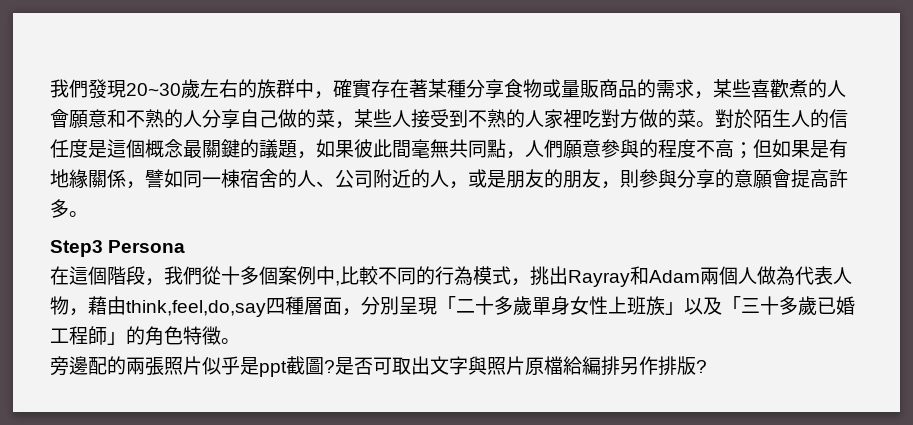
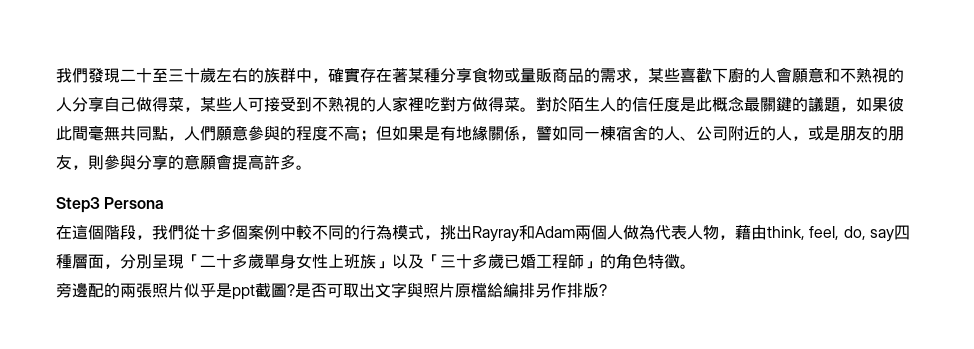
- 我們發現20~30歲左右的族群中，確實存在著某種分享食物或量販商品的需求，某些喜歡煮的人會願意和不熟的人分享自己做的菜，某些人接受到不熟的人家裡吃對方做的菜。
+ 我們發現二十至三十歲左右的族群中，確實存在著某種分享食物或量販商品的需求，某些喜歡下廚的人會願意和不熟視的人分享自己做得菜，某些人可接受到不熟視的人家裡吃對方做得菜。
- 對於陌生人的信任度是這個概念最關鍵的議題，如果彼此間毫無共同點，人們願意參與的程度不高；但如果是有地緣關係，譬如同一棟宿舍的人、公司附近的人，或是朋友的朋友，則參與分享的意願會提高許多。
+ 對於陌生人的信任度是此概念最關鍵的議題，如果彼此間毫無共同點，人們願意參與的程度不高；但如果是有地緣關係，譬如同一棟宿舍的人、公司附近的人，或是朋友的朋友，則參與分享的意願會提高許多。
- 在這個階段，我們從十多個案例中,比較不同的行為模式，挑出Rayray和Adam兩個人做為代表人物，藉由think,feel,do,say四種層面，分別呈現「二十多歲單身女性上班族」以及「三十多歲已婚工程師」的角色特徵。
+ 在這個階段，我們從十多個案例中較不同的行為模式，挑出Rayray和Adam兩個人做為代表人物，藉由think, feel, do, say四種層面，分別呈現「二十多歲單身女性上班族」以及「三十多歲已婚工程師」的角色特徵。

